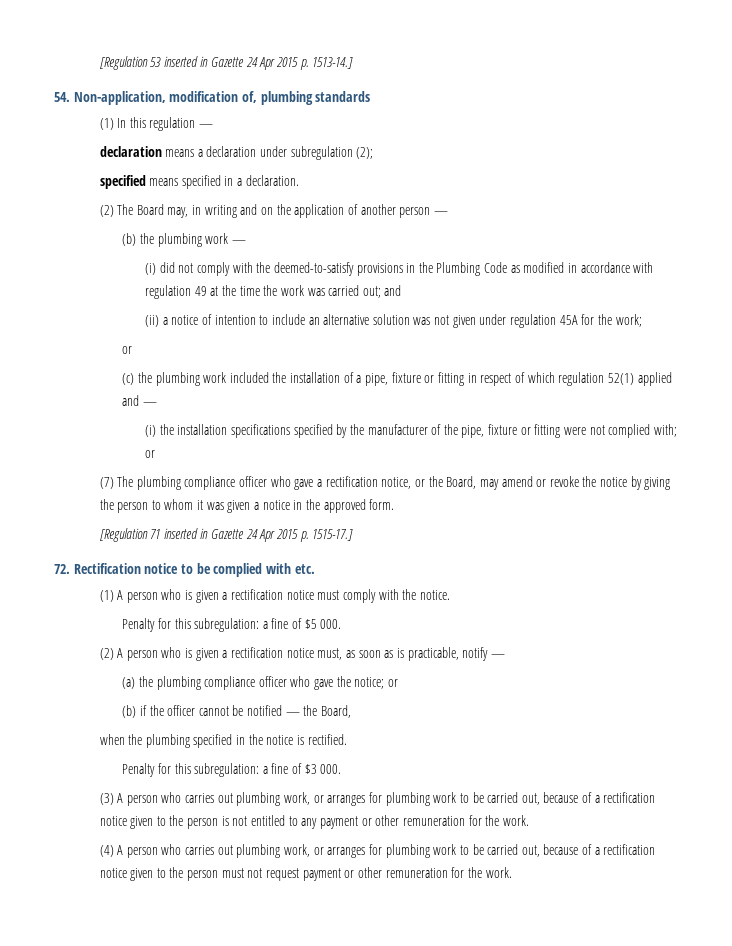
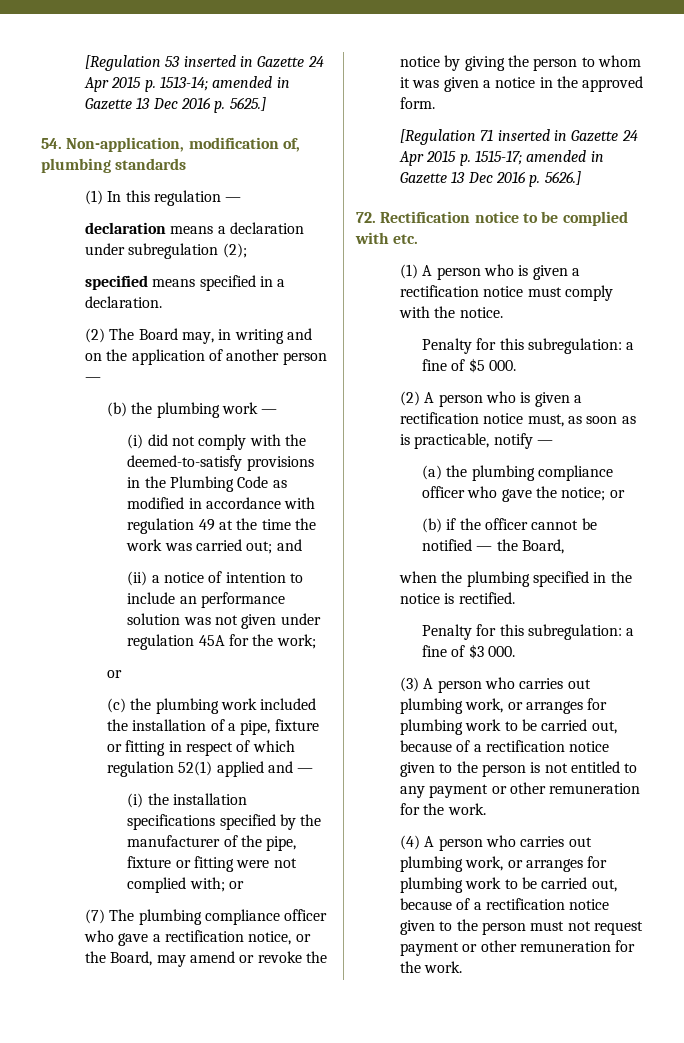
- [Regulation 53 inserted in Gazette 24 Apr 2015 p. 1513-14.]
+ [Regulation 53 inserted in Gazette 24 Apr 2015 p. 1513-14; amended in Gazette 13 Dec 2016 p. 5625.]
- (ii) a notice of intention to include an alternative solution was not given under regulation 45A for the work;
+ (ii) a notice of intention to include an performance solution was not given under regulation 45A for the work;
- [Regulation 71 inserted in Gazette 24 Apr 2015 p. 1515-17.]
+ [Regulation 71 inserted in Gazette 24 Apr 2015 p. 1515-17; amended in Gazette 13 Dec 2016 p. 5626.]

